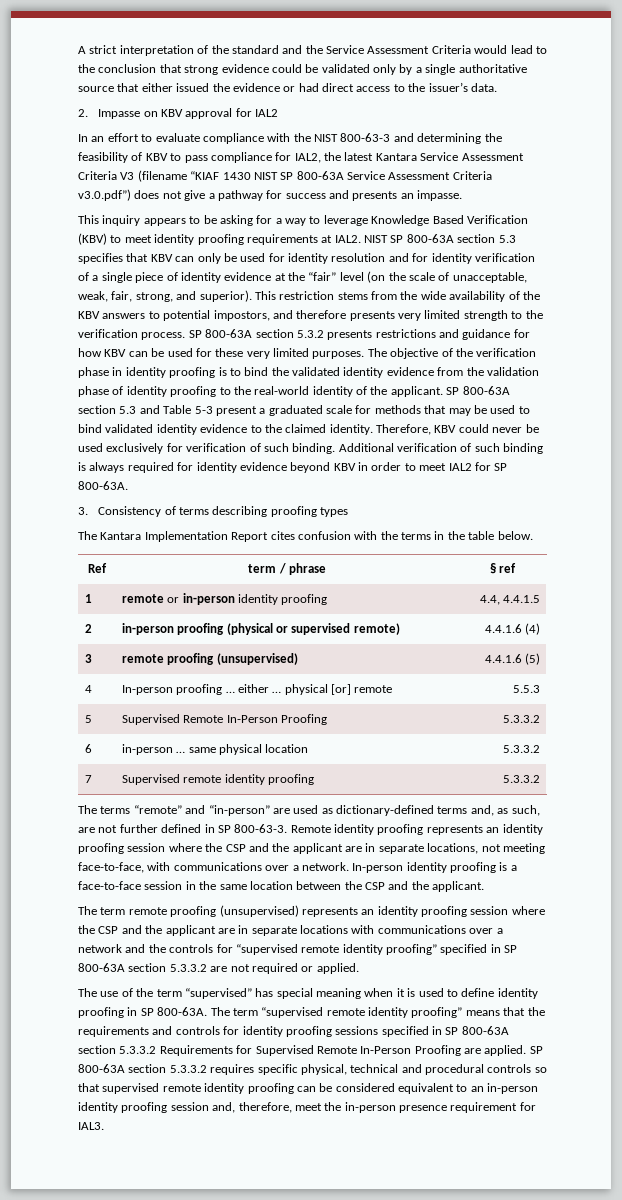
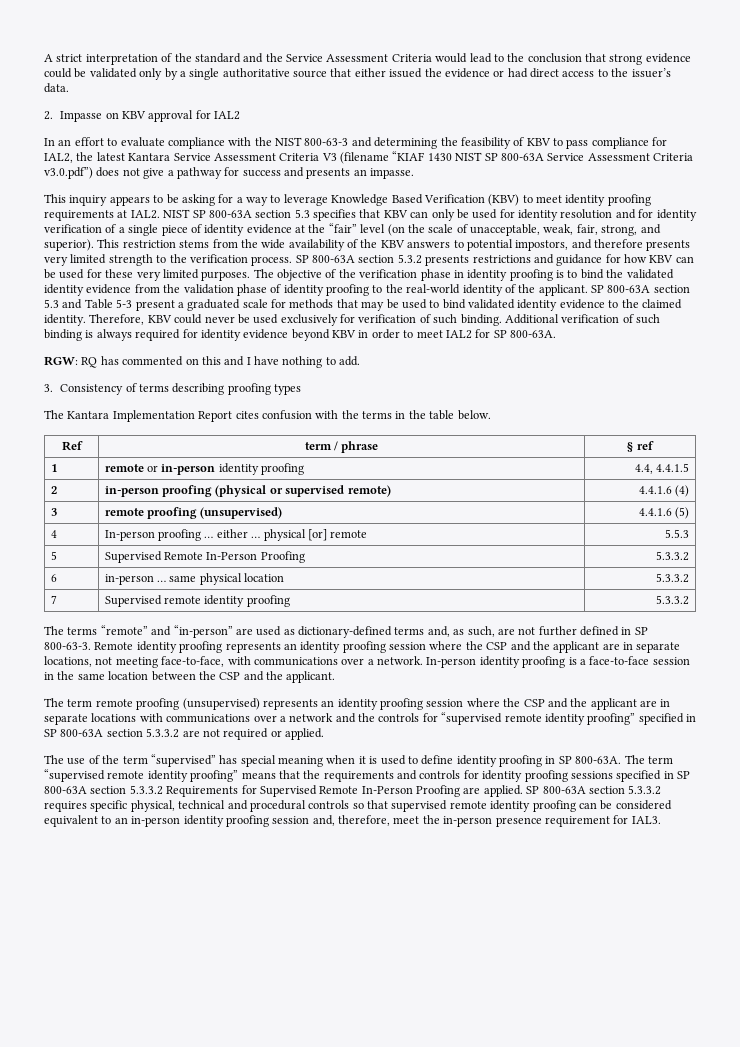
+ RGW: RQ has commented on this and I have nothing to add.

